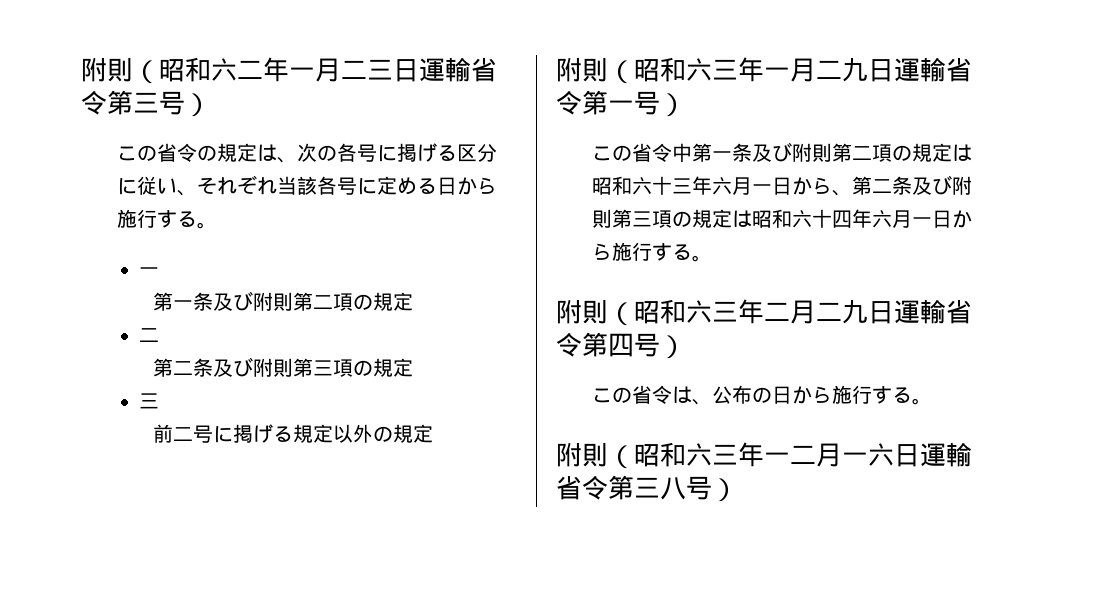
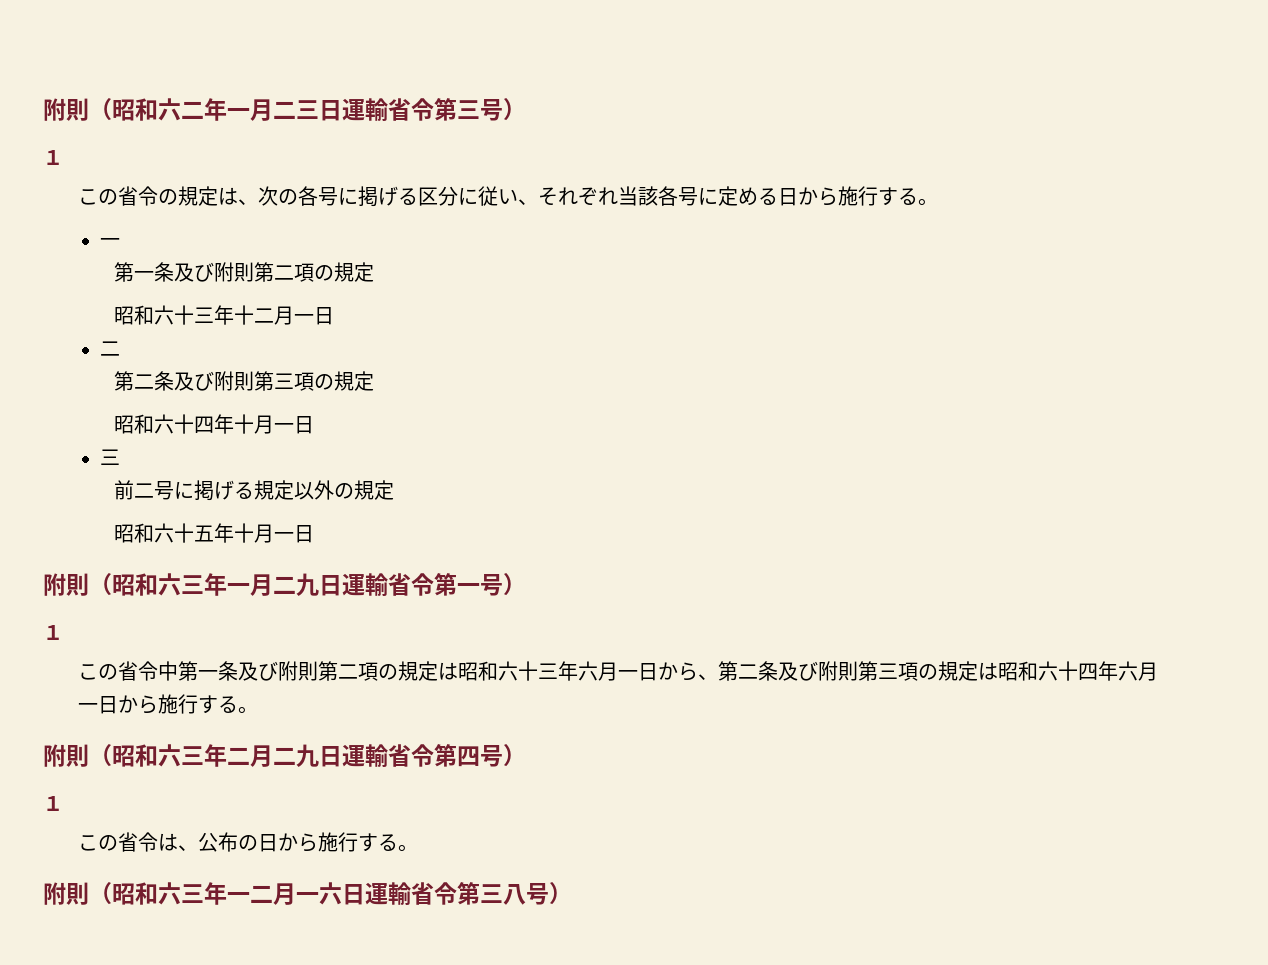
  附則（昭和六二年一月二三日運輸省令第三号）
+ １
+ 昭和六十三年十二月一日
+ 昭和六十四年十月一日
+ 昭和六十五年十月一日
  附則（昭和六三年一月二九日運輸省令第一号）
+ １
  附則（昭和六三年二月二九日運輸省令第四号）
+ １

